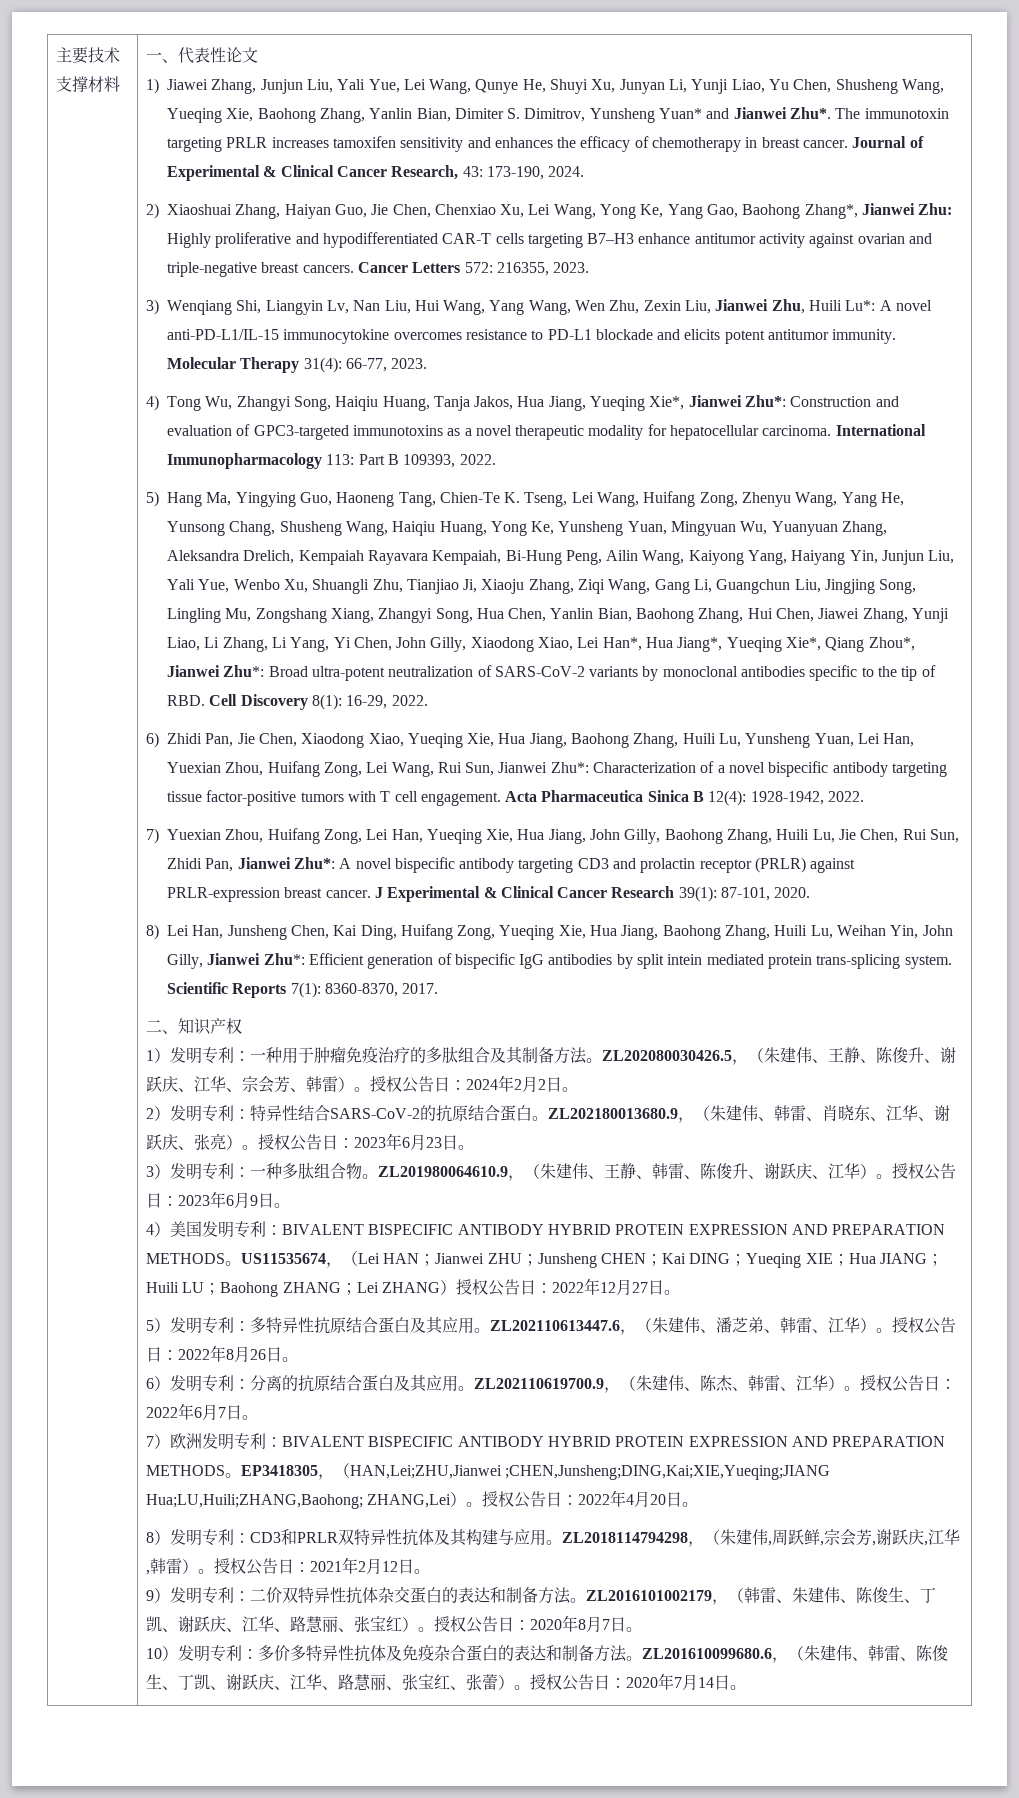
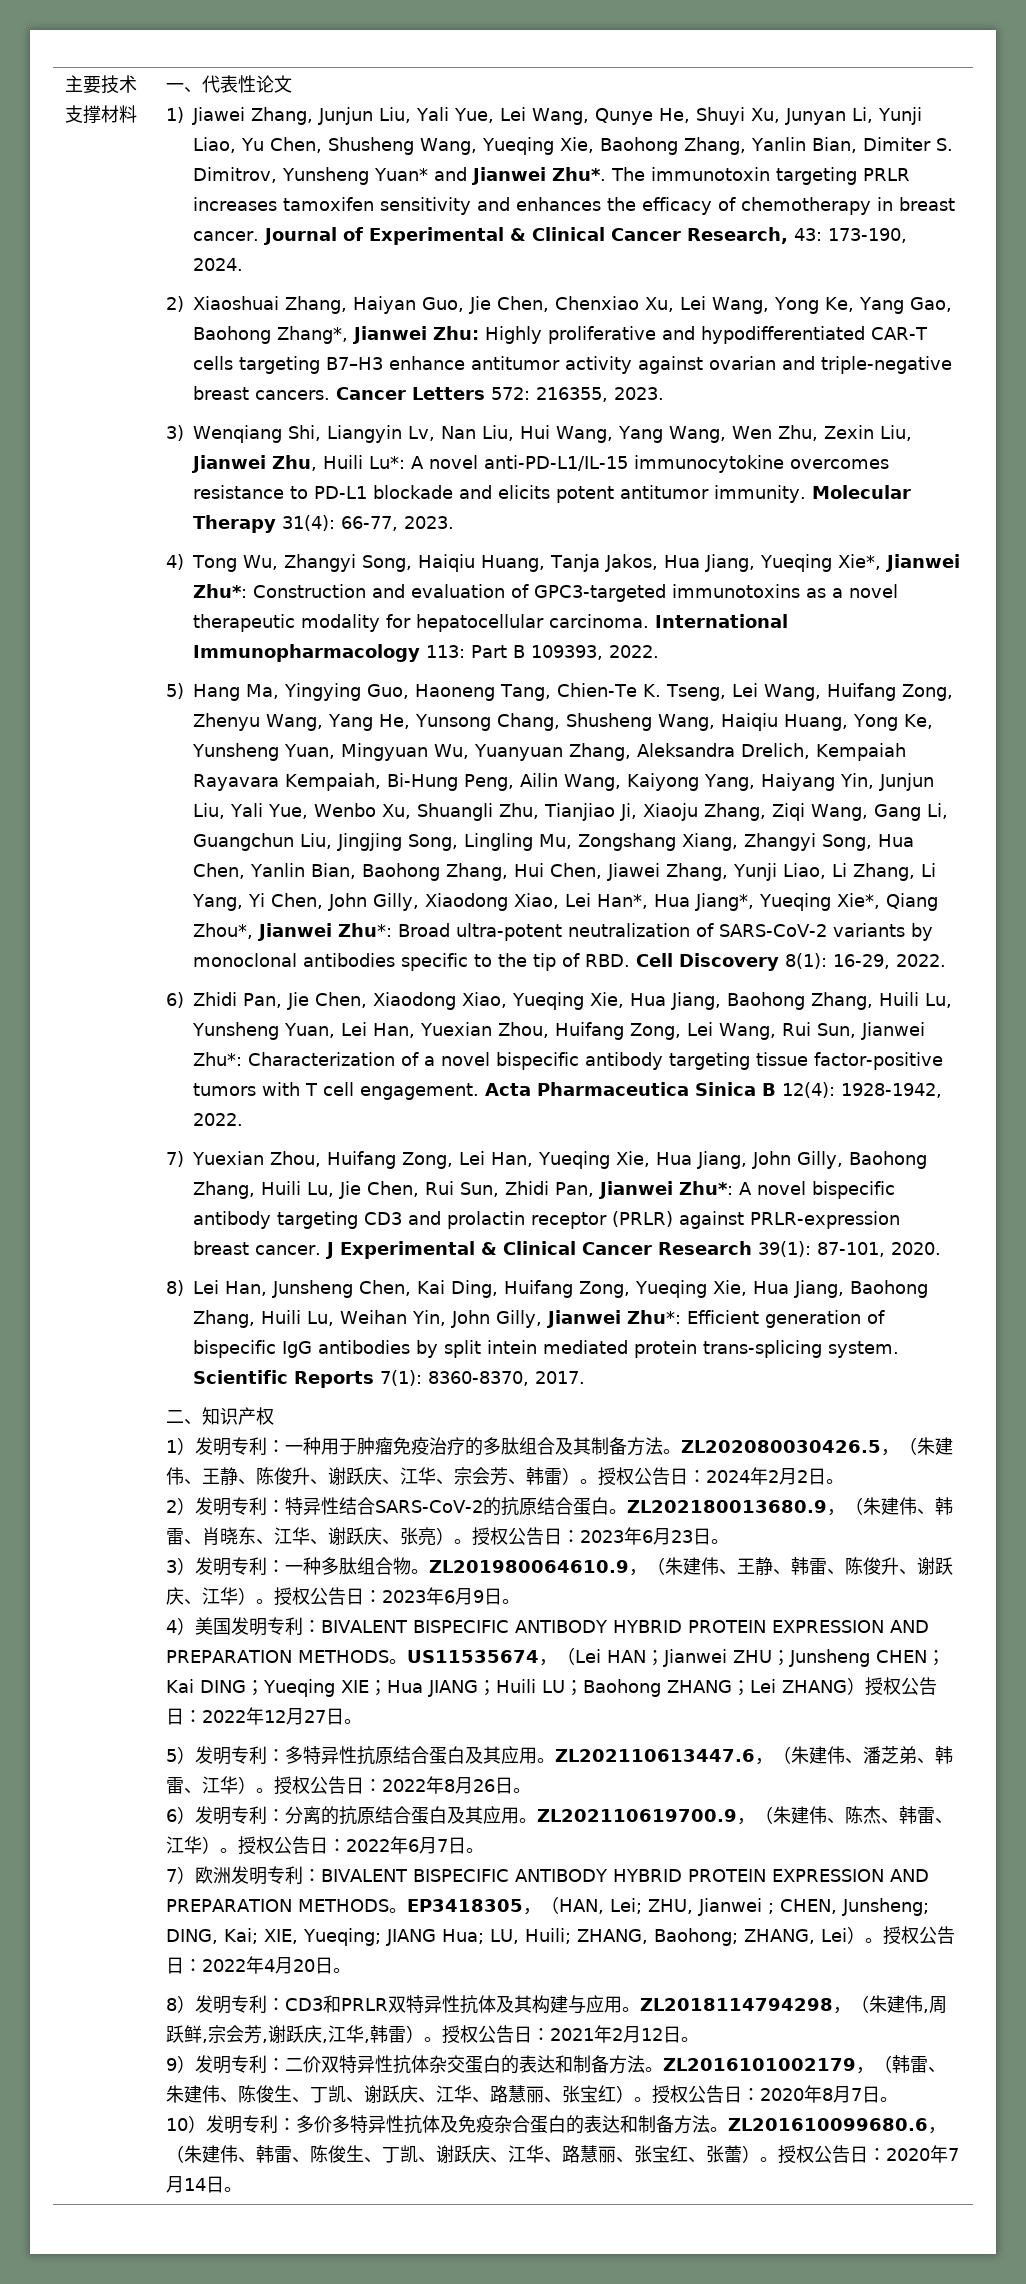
- EP3418305，（HAN,Lei;ZHU,Jianwei ;CHEN,Junsheng;DING,Kai;XIE,Yueqing;JIANG Hua;LU,Huili;ZHANG,Baohong; ZHANG,Lei）。
+ EP3418305，（HAN, Lei; ZHU, Jianwei ; CHEN, Junsheng; DING, Kai; XIE, Yueqing; JIANG Hua; LU, Huili; ZHANG, Baohong; ZHANG, Lei）。

